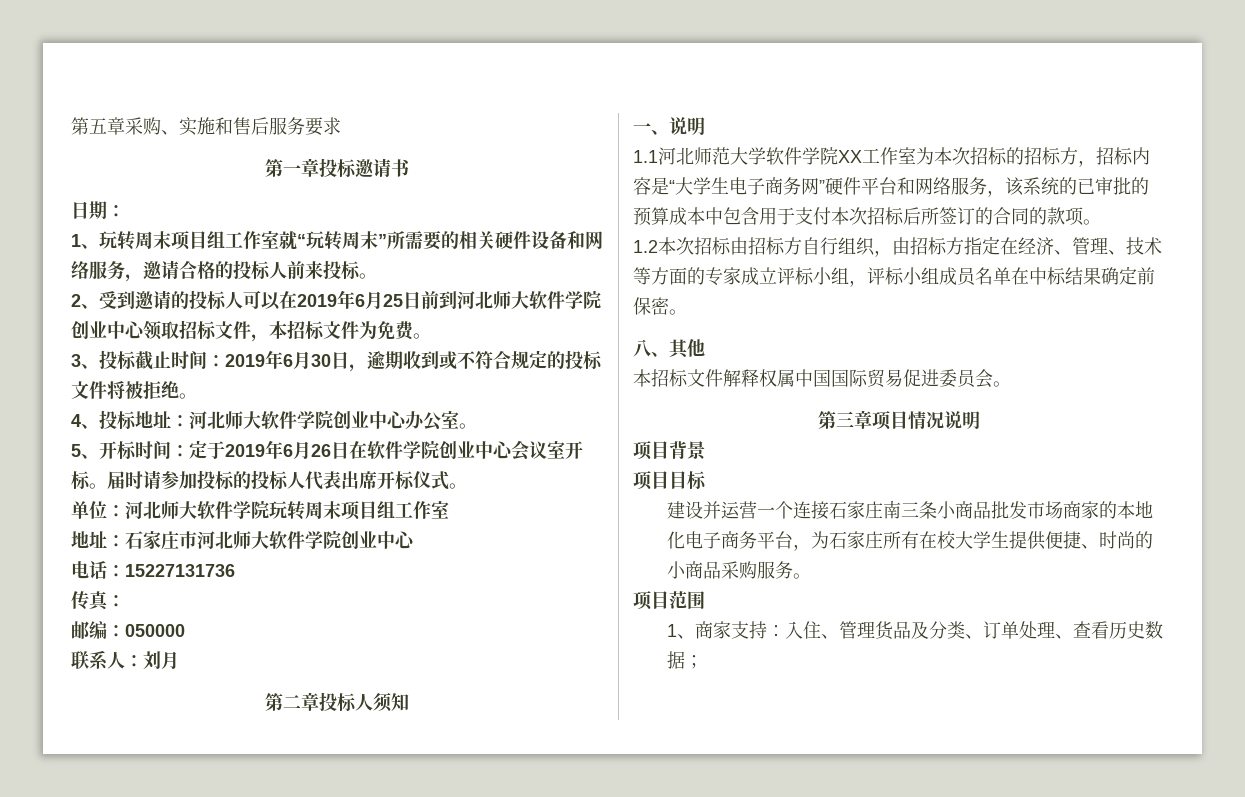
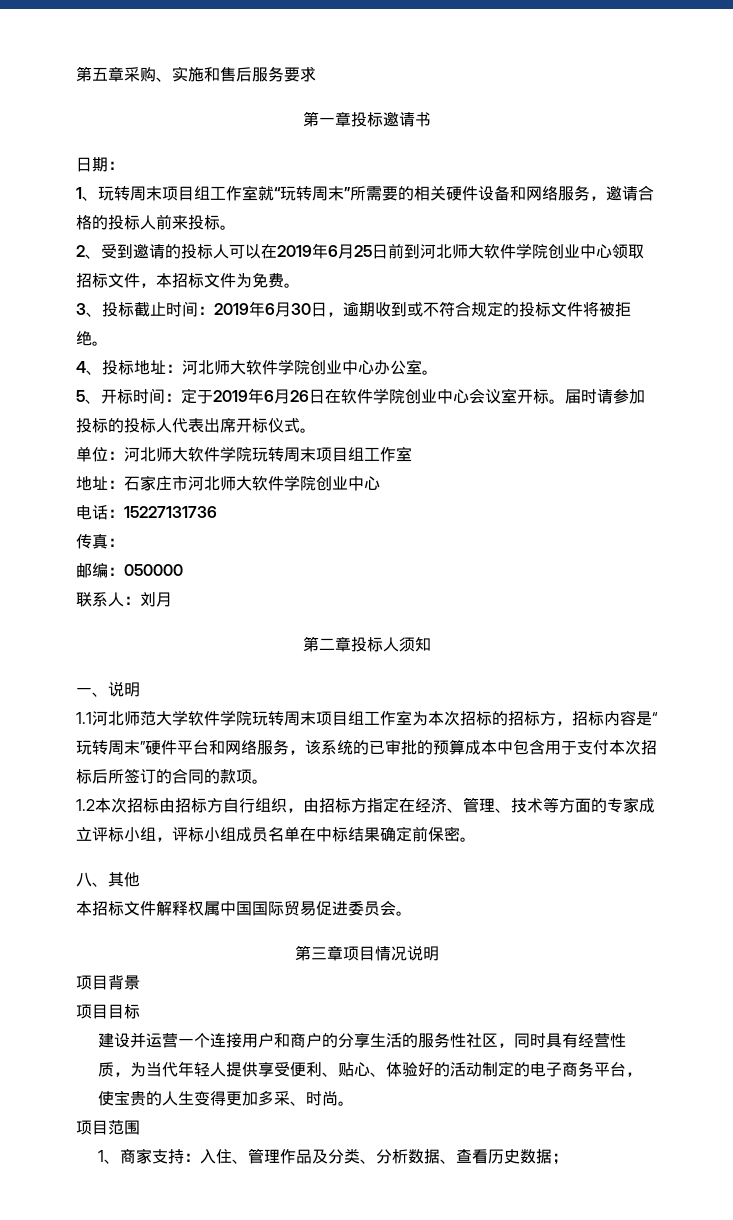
- 1.1河北师范大学软件学院XX工作室为本次招标的招标方，招标内容是“大学生电子商务网”硬件平台和网络服务，该系统的已审批的预算成本中包含用于支付本次招标后所签订的合同的款项。
+ 1.1河北师范大学软件学院玩转周末项目组工作室为本次招标的招标方，招标内容是“玩转周末”硬件平台和网络服务，该系统的已审批的预算成本中包含用于支付本次招标后所签订的合同的款项。
- 建设并运营一个连接石家庄南三条小商品批发市场商家的本地化电子商务平台，为石家庄所有在校大学生提供便捷、时尚的小商品采购服务。
+ 建设并运营一个连接用户和商户的分享生活的服务性社区，同时具有经营性质，为当代年轻人提供享受便利、贴心、体验好的活动制定的电子商务平台，使宝贵的人生变得更加多采、时尚。
- 1、商家支持：入住、管理货品及分类、订单处理、查看历史数据；
+ 1、商家支持：入住、管理作品及分类、分析数据、查看历史数据；

